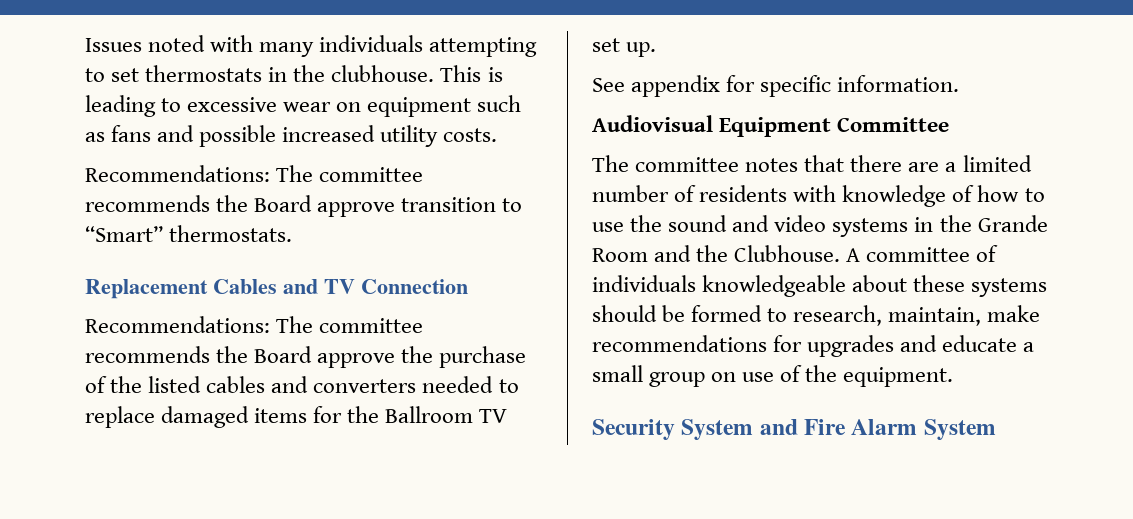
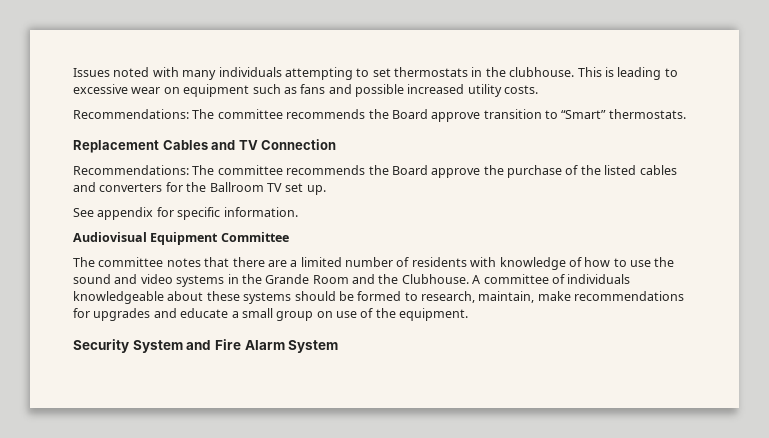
- Recommendations: The committee recommends the Board approve the purchase of the listed cables and converters needed to replace damaged items for the Ballroom TV set up.
+ Recommendations: The committee recommends the Board approve the purchase of the listed cables and converters for the Ballroom TV set up.

